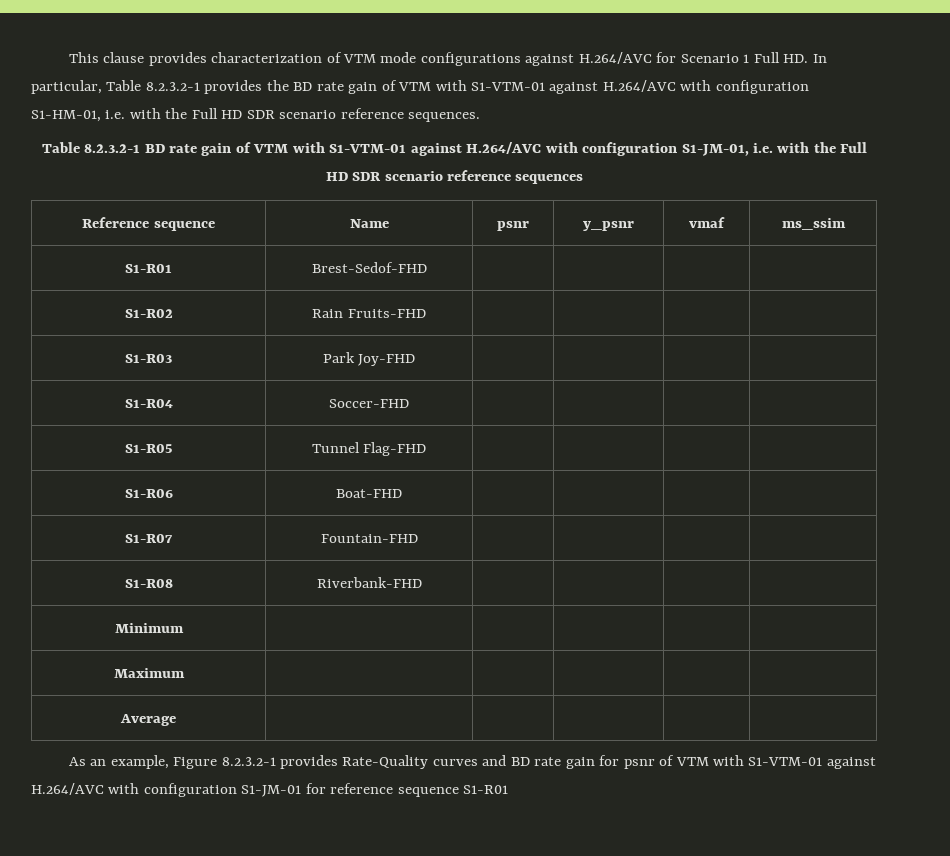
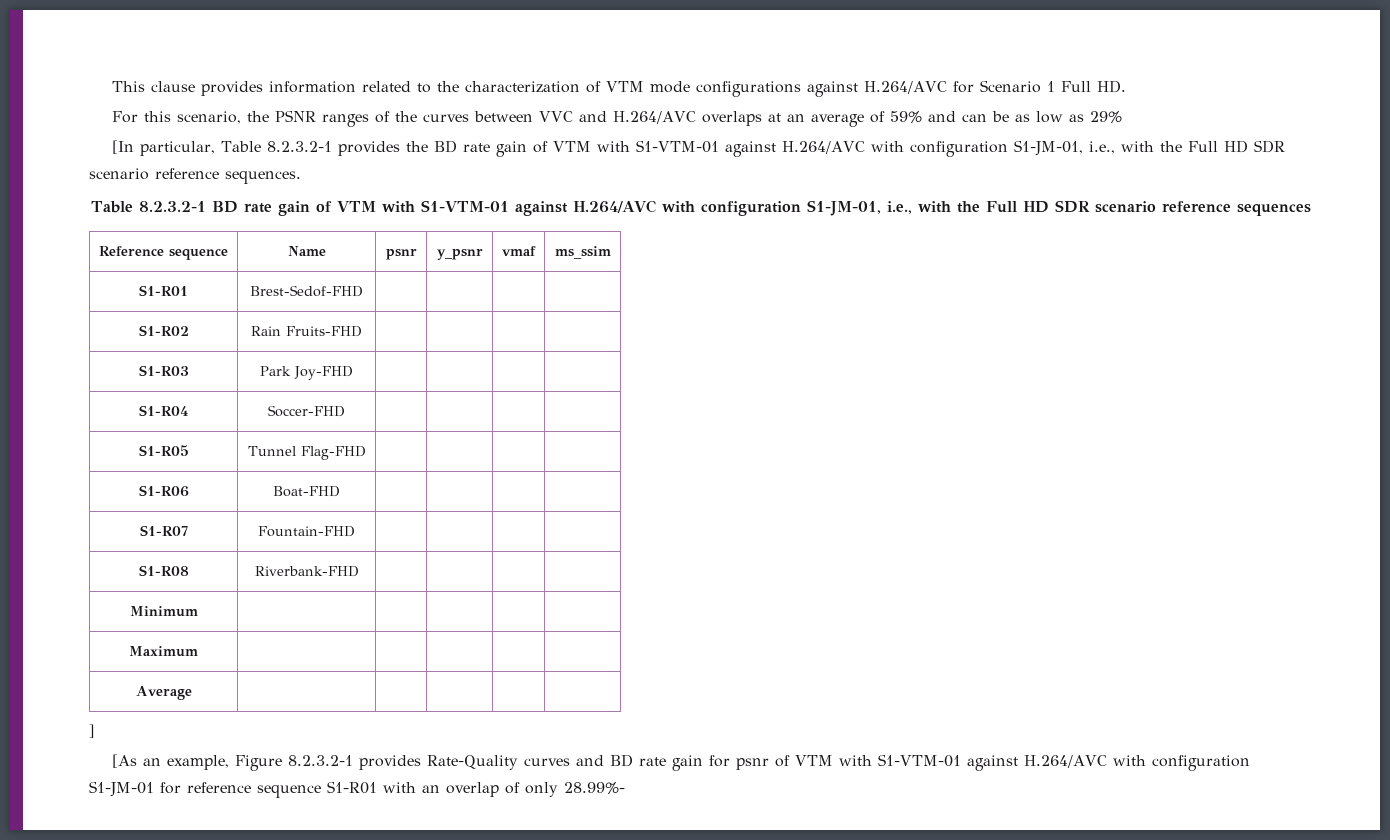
- This clause provides characterization of VTM mode configurations against H.264/AVC for Scenario 1 Full HD. In particular, Table 8.2.3.2-1 provides the BD rate gain of VTM with S1-VTM-01 against H.264/AVC with configuration S1-HM-01, i.e. with the Full HD SDR scenario reference sequences.
+ This clause provides information related to the characterization of VTM mode configurations against H.264/AVC for Scenario 1 Full HD.
+ For this scenario, the PSNR ranges of the curves between VVC and H.264/AVC overlaps at an average of 59% and can be as low as 29%
+ [In particular, Table 8.2.3.2-1 provides the BD rate gain of VTM with S1-VTM-01 against H.264/AVC with configuration S1-JM-01, i.e., with the Full HD SDR scenario reference sequences.
- Table 8.2.3.2-1 BD rate gain of VTM with S1-VTM-01 against H.264/AVC with configuration S1-JM-01, i.e. with the Full HD SDR scenario reference sequences
+ Table 8.2.3.2-1 BD rate gain of VTM with S1-VTM-01 against H.264/AVC with configuration S1-JM-01, i.e., with the Full HD SDR scenario reference sequences
- As an example, Figure 8.2.3.2-1 provides Rate-Quality curves and BD rate gain for psnr of VTM with S1-VTM-01 against H.264/AVC with configuration S1-JM-01 for reference sequence S1-R01
+ ]
+ [As an example, Figure 8.2.3.2-1 provides Rate-Quality curves and BD rate gain for psnr of VTM with S1-VTM-01 against H.264/AVC with configuration S1-JM-01 for reference sequence S1-R01 with an overlap of only 28.99%-

